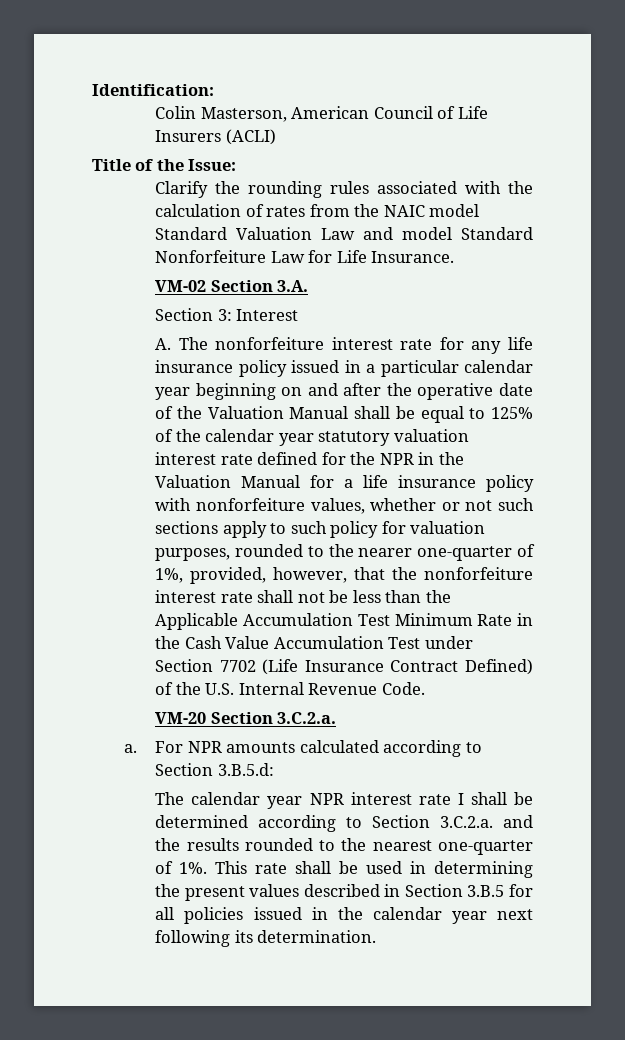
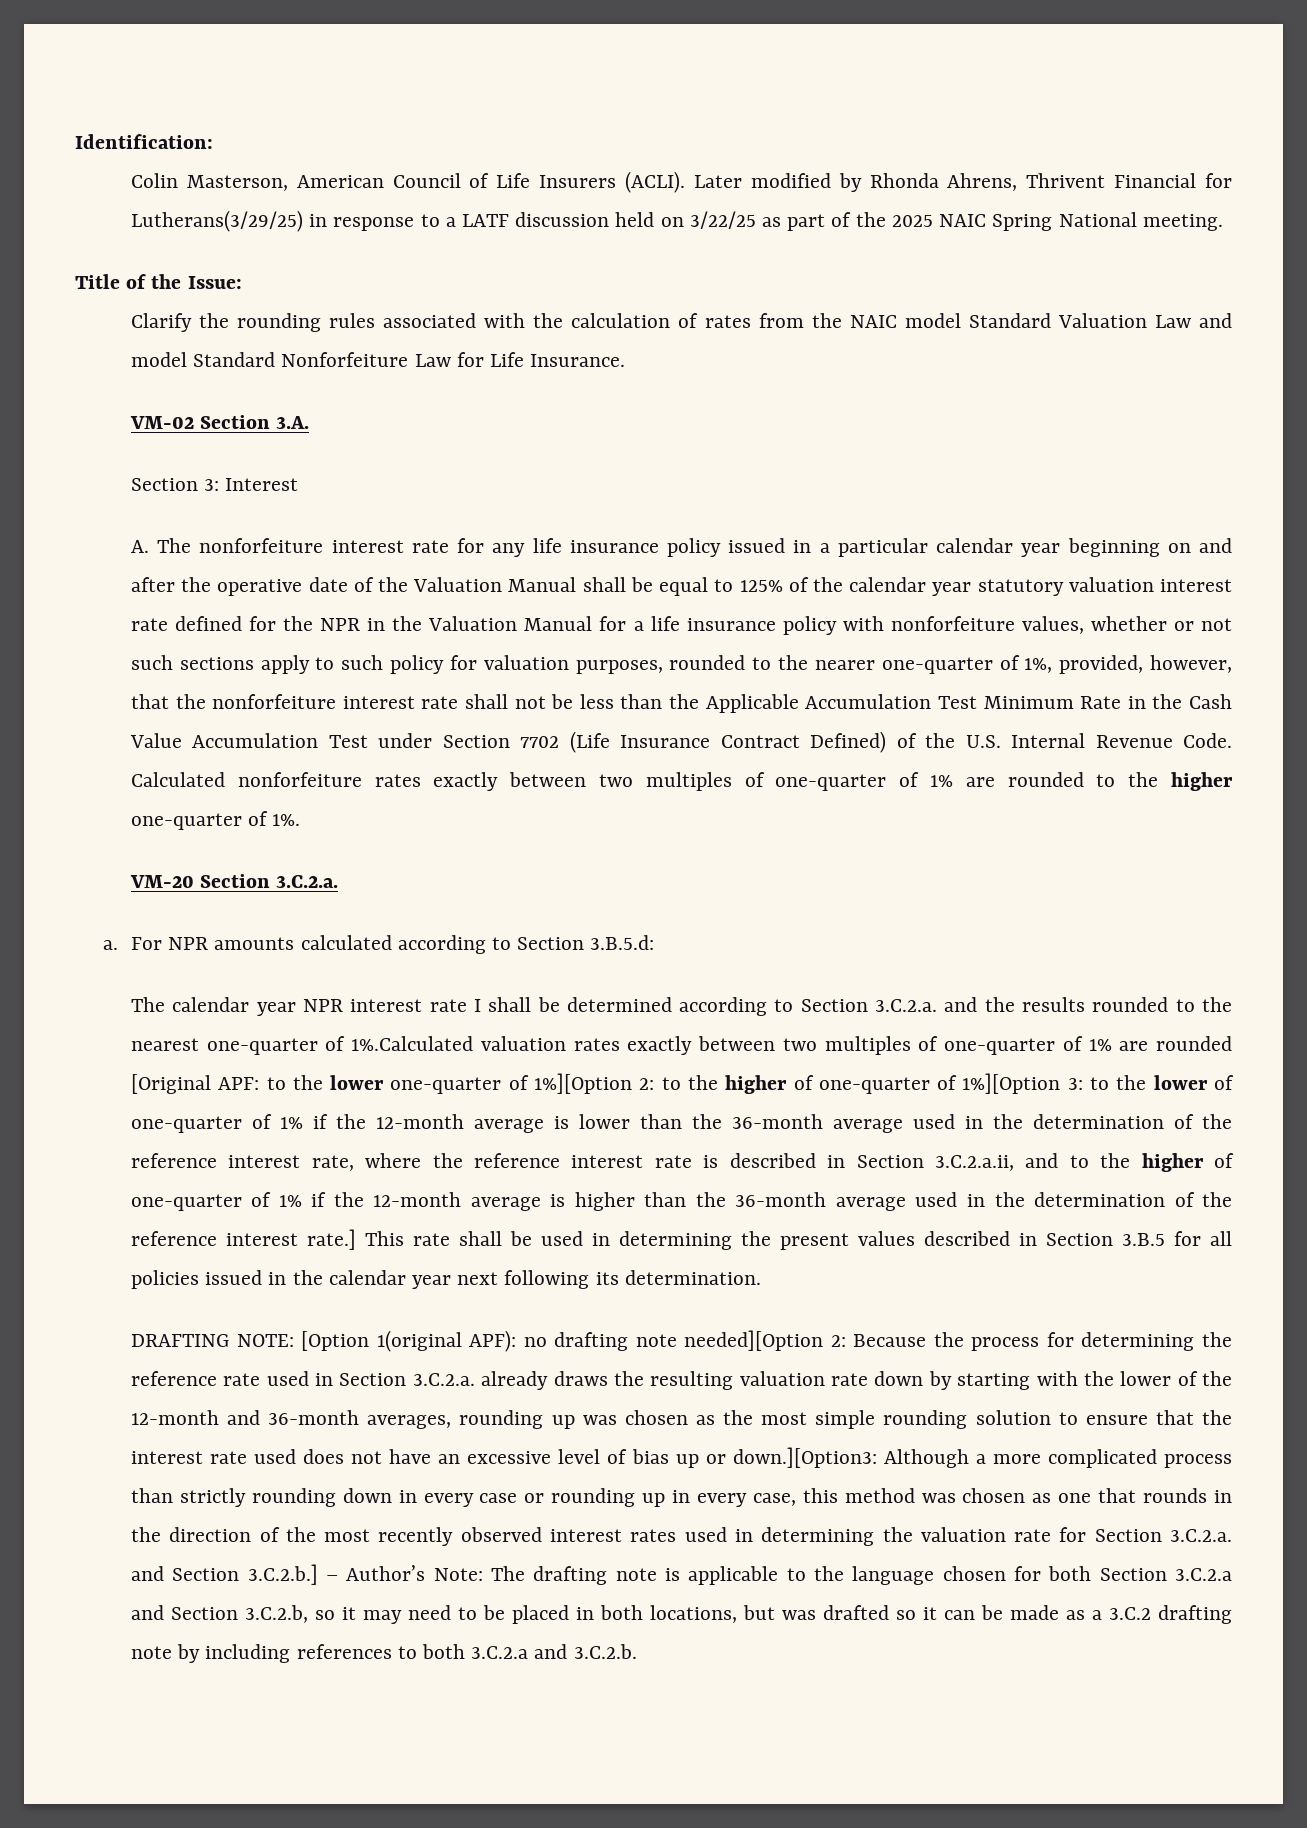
- Colin Masterson, American Council of Life Insurers (ACLI)
+ Colin Masterson, American Council of Life Insurers (ACLI). Later modified by Rhonda Ahrens, Thrivent Financial for Lutherans(3/29/25) in response to a LATF discussion held on 3/22/25 as part of the 2025 NAIC Spring National meeting.
+ Calculated nonforfeiture rates exactly between two multiples of one-quarter of 1% are rounded to the higher one-quarter of 1%.
- The calendar year NPR interest rate I shall be determined according to Section 3.C.2.a. and the results rounded to the nearest one-quarter of 1%.
+ The calendar year NPR interest rate I shall be determined according to Section 3.C.2.a. and the results rounded to the nearest one-quarter of 1%.Calculated valuation rates exactly between two multiples of one-quarter of 1% are rounded [Original APF: to the lower one-quarter of 1%][Option 2: to the higher of one-quarter of 1%][Option 3: to the lower of one-quarter of 1% if the 12-month average is lower than the 36-month average used in the determination of the reference interest rate, where the reference interest rate is described in Section 3.C.2.a.ii, and to the higher of one-quarter of 1% if the 12-month average is higher than the 36-month average used in the determination of the reference interest rate.]
+ DRAFTING NOTE: [Option 1(original APF): no drafting note needed][Option 2: Because the process for determining the reference rate used in Section 3.C.2.a. already draws the resulting valuation rate down by starting with the lower of the 12-month and 36-month averages, rounding up was chosen as the most simple rounding solution to ensure that the interest rate used does not have an excessive level of bias up or down.][Option3: Although a more complicated process than strictly rounding down in every case or rounding up in every case, this method was chosen as one that rounds in the direction of the most recently observed interest rates used in determining the valuation rate for Section 3.C.2.a. and Section 3.C.2.b.] – Author’s Note: The drafting note is applicable to the language chosen for both Section 3.C.2.a and Section 3.C.2.b, so it may need to be placed in both locations, but was drafted so it can be made as a 3.C.2 drafting note by including references to both 3.C.2.a and 3.C.2.b.

